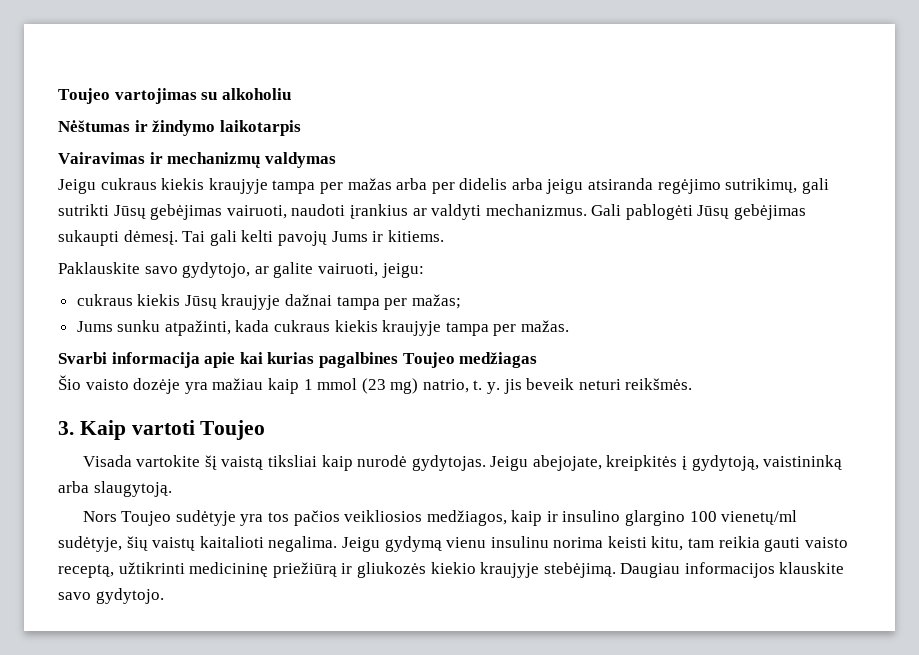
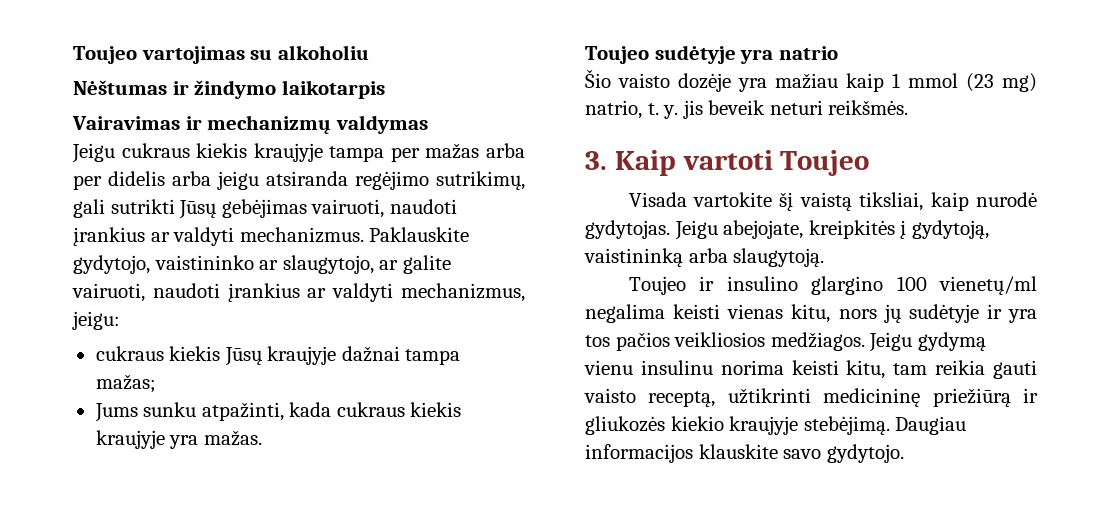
- Gali pablogėti Jūsų gebėjimas sukaupti dėmesį. Tai gali kelti pavojų Jums ir kitiems.
- Paklauskite savo gydytojo, ar galite vairuoti, jeigu:
+ Paklauskite gydytojo, vaistininko ar slaugytojo, ar galite vairuoti, naudoti įrankius ar valdyti mechanizmus, jeigu:
- cukraus kiekis Jūsų kraujyje dažnai tampa per mažas;
+ cukraus kiekis Jūsų kraujyje dažnai tampa mažas;
- Jums sunku atpažinti, kada cukraus kiekis kraujyje tampa per mažas.
+ Jums sunku atpažinti, kada cukraus kiekis kraujyje yra mažas.
- Svarbi informacija apie kai kurias pagalbines Toujeo medžiagas
+ Toujeo sudėtyje yra natrio
- Visada vartokite šį vaistą tiksliai kaip nurodė gydytojas.
+ Visada vartokite šį vaistą tiksliai, kaip nurodė gydytojas.
- Nors Toujeo sudėtyje yra tos pačios veikliosios medžiagos, kaip ir insulino glargino 100 vienetų/ml sudėtyje, šių vaistų kaitalioti negalima.
+ Toujeo ir insulino glargino 100 vienetų/ml negalima keisti vienas kitu, nors jų sudėtyje ir yra tos pačios veikliosios medžiagos.

